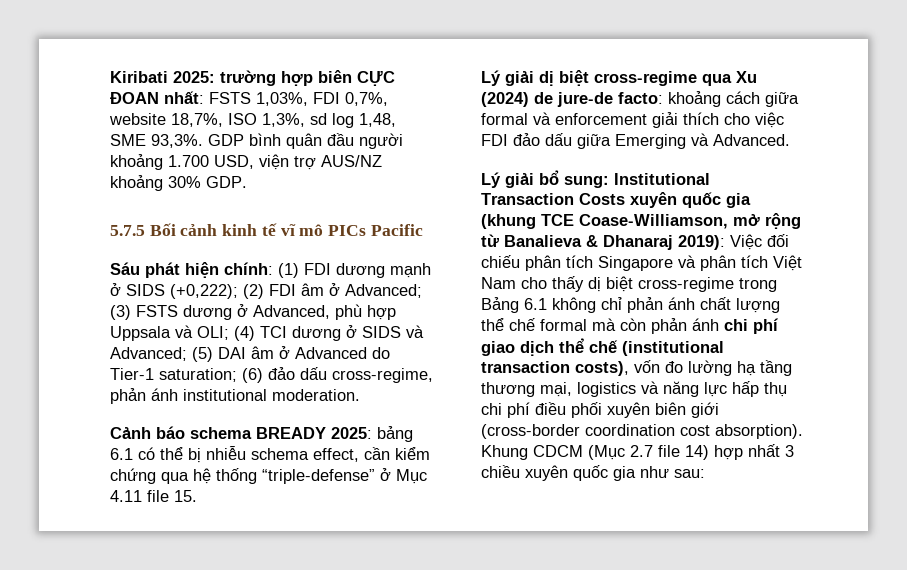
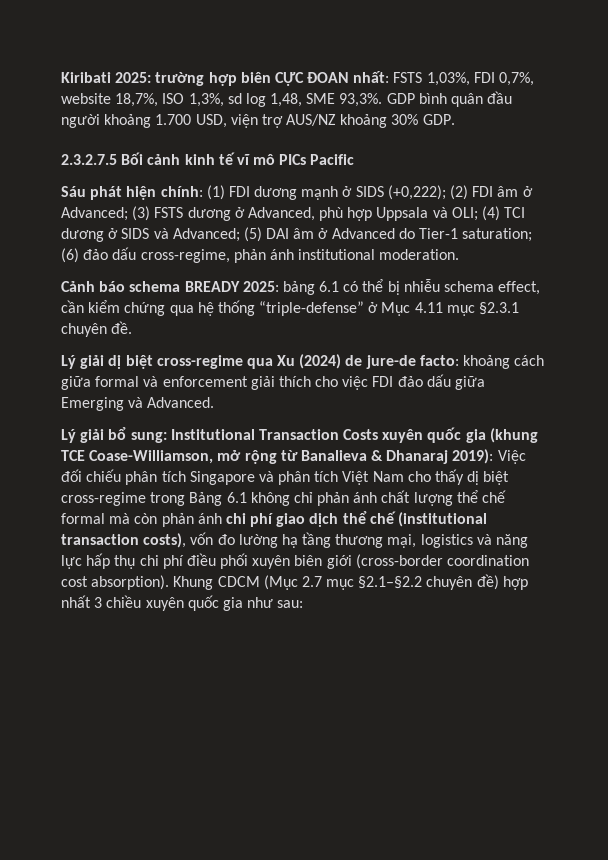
- 5.7.5 Bối cảnh kinh tế vĩ mô PICs Pacific
+ 2.3.2.7.5 Bối cảnh kinh tế vĩ mô PICs Pacific
- Cảnh báo schema BREADY 2025: bảng 6.1 có thể bị nhiễu schema effect, cần kiểm chứng qua hệ thống “triple-defense” ở Mục 4.11 file 15.
+ Cảnh báo schema BREADY 2025: bảng 6.1 có thể bị nhiễu schema effect, cần kiểm chứng qua hệ thống “triple-defense” ở Mục 4.11 mục §2.3.1 chuyên đề.
- Khung CDCM (Mục 2.7 file 14) hợp nhất 3 chiều xuyên quốc gia như sau:
+ Khung CDCM (Mục 2.7 mục §2.1–§2.2 chuyên đề) hợp nhất 3 chiều xuyên quốc gia như sau:

